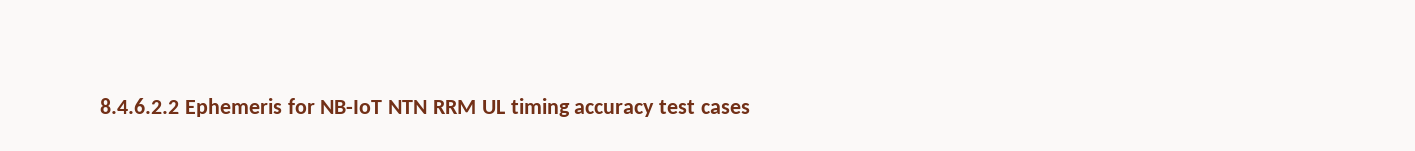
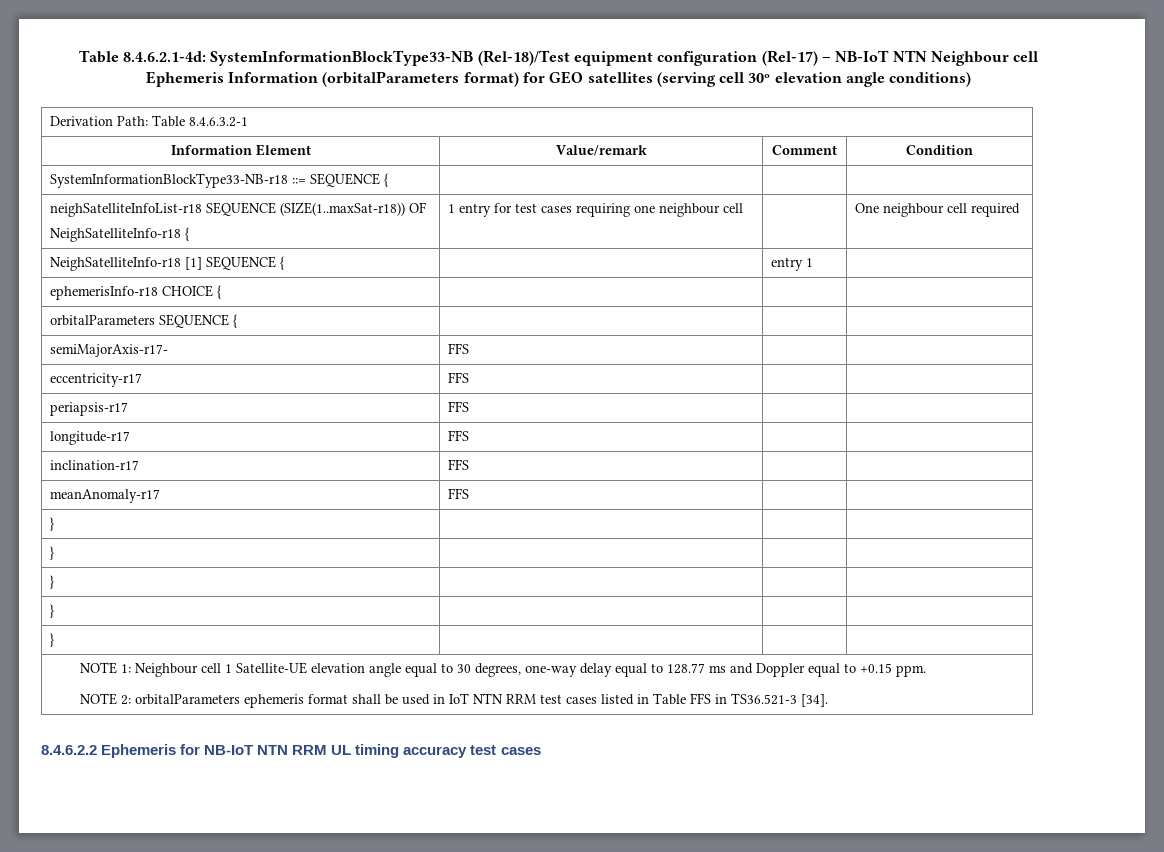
+ Table 8.4.6.2.1-4d: SystemInformationBlockType33-NB (Rel-18)/Test equipment configuration (Rel-17) – NB-IoT NTN Neighbour cell Ephemeris Information (orbitalParameters format) for GEO satellites (serving cell 30º elevation angle conditions)
+ Derivation Path: Table 8.4.6.3.2-1
+ Information Element | Value/remark | Comment | Condition
+ SystemInformationBlockType33-NB-r18 ::= SEQUENCE { | | |
+ neighSatelliteInfoList-r18 SEQUENCE (SIZE(1..maxSat-r18)) OF
+ NeighSatelliteInfo-r18 { | 1 entry for test cases requiring one neighbour cell | | One neighbour cell required
+ NeighSatelliteInfo-r18 [1] SEQUENCE { | | entry 1 |
+ ephemerisInfo-r18 CHOICE { | | |
+ orbitalParameters SEQUENCE { | | |
+ semiMajorAxis-r17- | FFS | |
+ eccentricity-r17 | FFS | |
+ periapsis-r17 | FFS | |
+ longitude-r17 | FFS | |
+ inclination-r17 | FFS | |
+ meanAnomaly-r17 | FFS | |
+ } | | |
+ } | | |
+ } | | |
+ } | | |
+ } | | |
+ NOTE 1: Neighbour cell 1 Satellite-UE elevation angle equal to 30 degrees, one-way delay equal to 128.77 ms and Doppler equal to +0.15 ppm.
+ NOTE 2: orbitalParameters ephemeris format shall be used in IoT NTN RRM test cases listed in Table FFS in TS36.521-3 [34].

